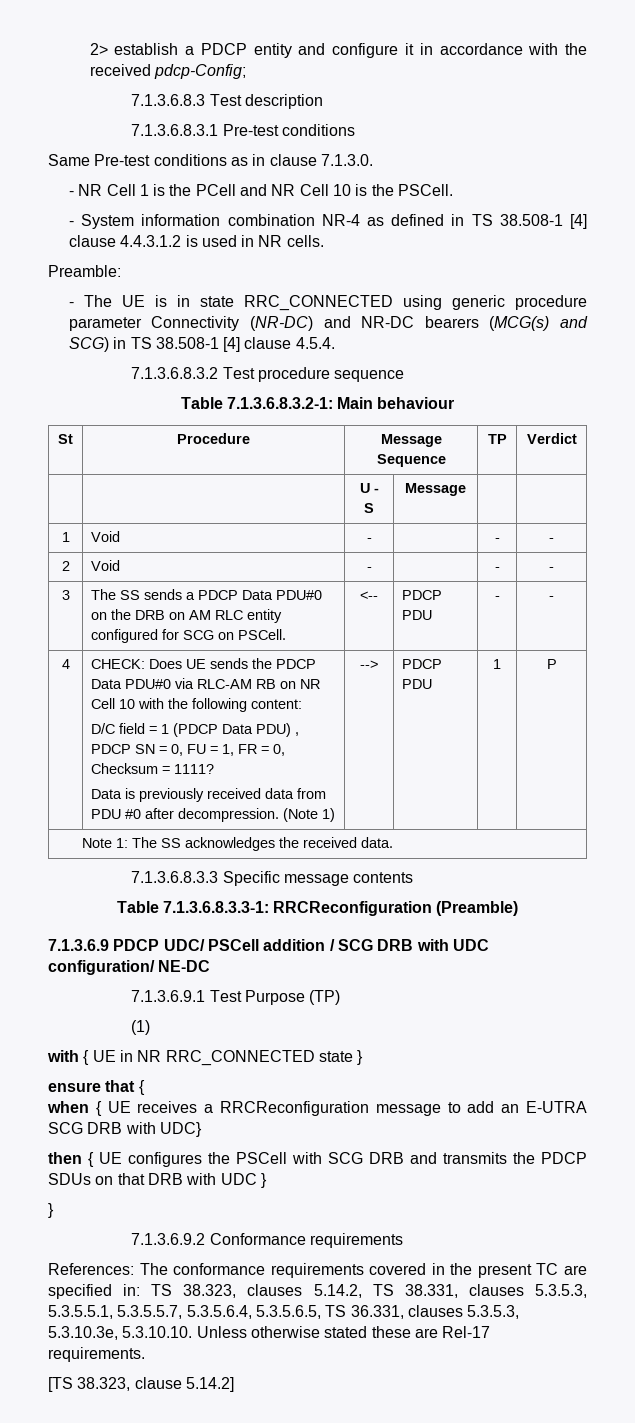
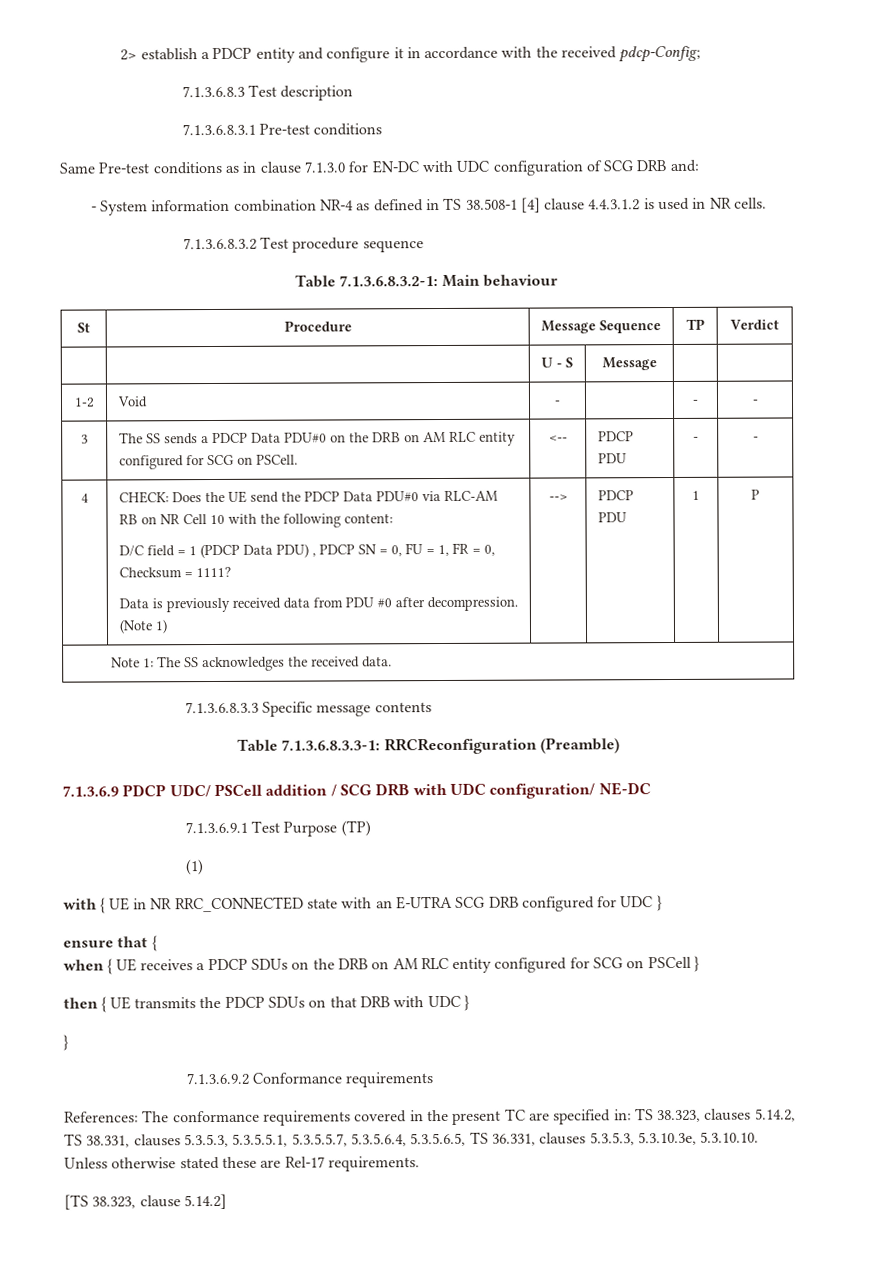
- Same Pre-test conditions as in clause 7.1.3.0.
- - NR Cell 1 is the PCell and NR Cell 10 is the PSCell.
+ Same Pre-test conditions as in clause 7.1.3.0 for EN-DC with UDC configuration of SCG DRB and:
- Preamble:
- - The UE is in state RRC_CONNECTED using generic procedure parameter Connectivity (NR-DC) and NR-DC bearers (MCG(s) and SCG) in TS 38.508-1 [4] clause 4.5.4.
- 1 | Void | - | | - | -
- 2 | Void | - | | - | -
+ 1-2 | Void | - | | - | -
- CHECK: Does UE sends the PDCP Data PDU#0 via RLC-AM RB on NR Cell 10 with the following content:
+ CHECK: Does the UE send the PDCP Data PDU#0 via RLC-AM RB on NR Cell 10 with the following content:
- with { UE in NR RRC_CONNECTED state }
+ with { UE in NR RRC_CONNECTED state with an E-UTRA SCG DRB configured for UDC }
- when { UE receives a RRCReconfiguration message to add an E-UTRA SCG DRB with UDC}
- then { UE configures the PSCell with SCG DRB and transmits the PDCP SDUs on that DRB with UDC }
+ when { UE receives a PDCP SDUs on the DRB on AM RLC entity configured for SCG on PSCell }
+ then { UE transmits the PDCP SDUs on that DRB with UDC }

